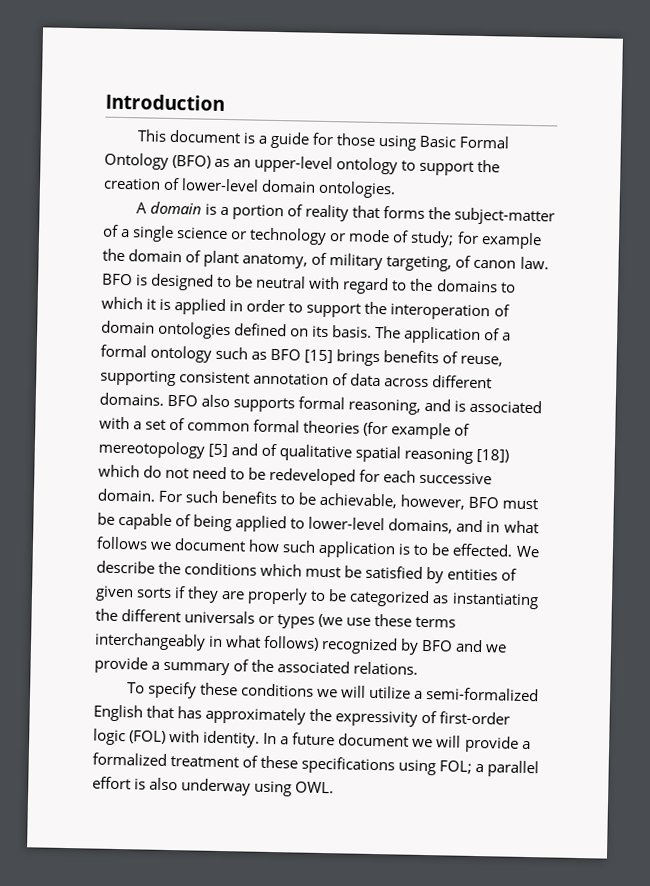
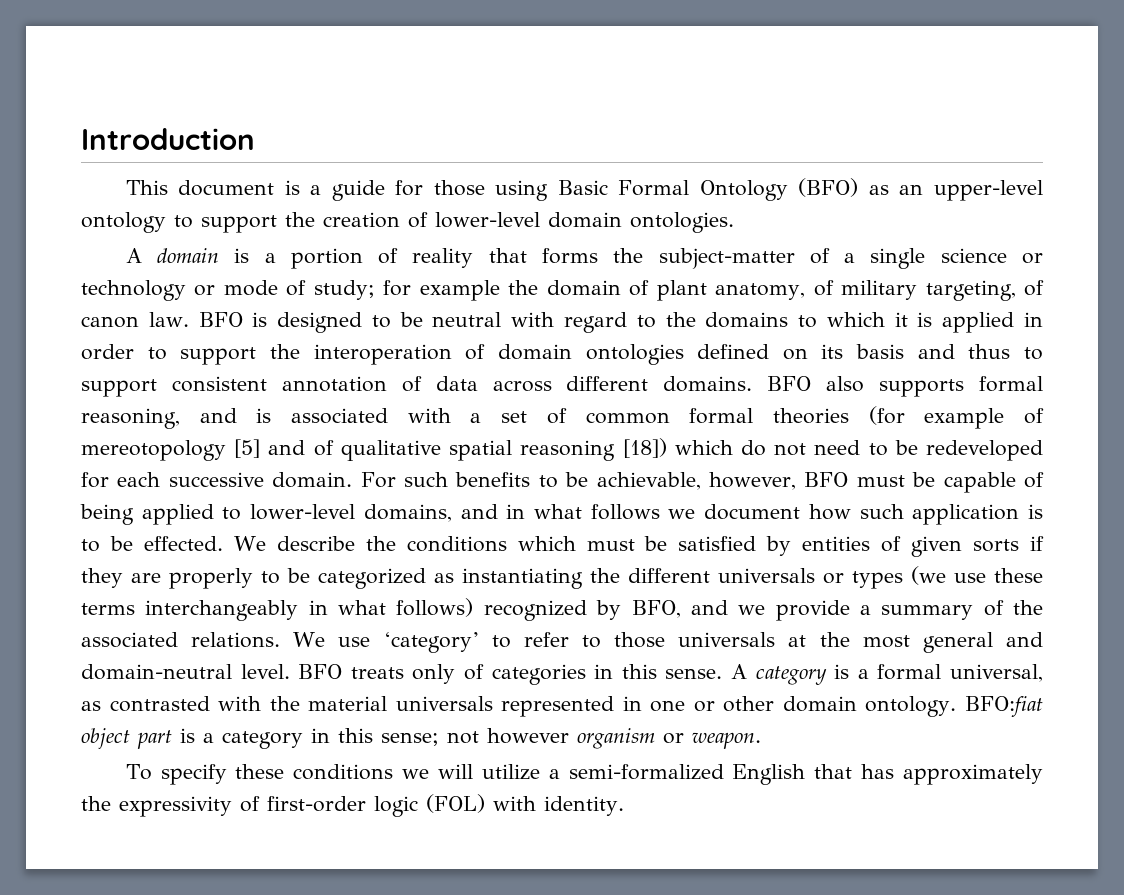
- BFO is designed to be neutral with regard to the domains to which it is applied in order to support the interoperation of domain ontologies defined on its basis. The application of a formal ontology such as BFO [15] brings benefits of reuse, supporting consistent annotation of data across different domains.
+ BFO is designed to be neutral with regard to the domains to which it is applied in order to support the interoperation of domain ontologies defined on its basis and thus to support consistent annotation of data across different domains.
- We describe the conditions which must be satisfied by entities of given sorts if they are properly to be categorized as instantiating the different universals or types (we use these terms interchangeably in what follows) recognized by BFO and we provide a summary of the associated relations.
+ We describe the conditions which must be satisfied by entities of given sorts if they are properly to be categorized as instantiating the different universals or types (we use these terms interchangeably in what follows) recognized by BFO, and we provide a summary of the associated relations. We use ‘category’ to refer to those universals at the most general and domain-neutral level. BFO treats only of categories in this sense. A category is a formal universal, as contrasted with the material universals represented in one or other domain ontology. BFO:fiat object part is a category in this sense; not however organism or weapon.
- In a future document we will provide a formalized treatment of these specifications using FOL; a parallel effort is also underway using OWL.

